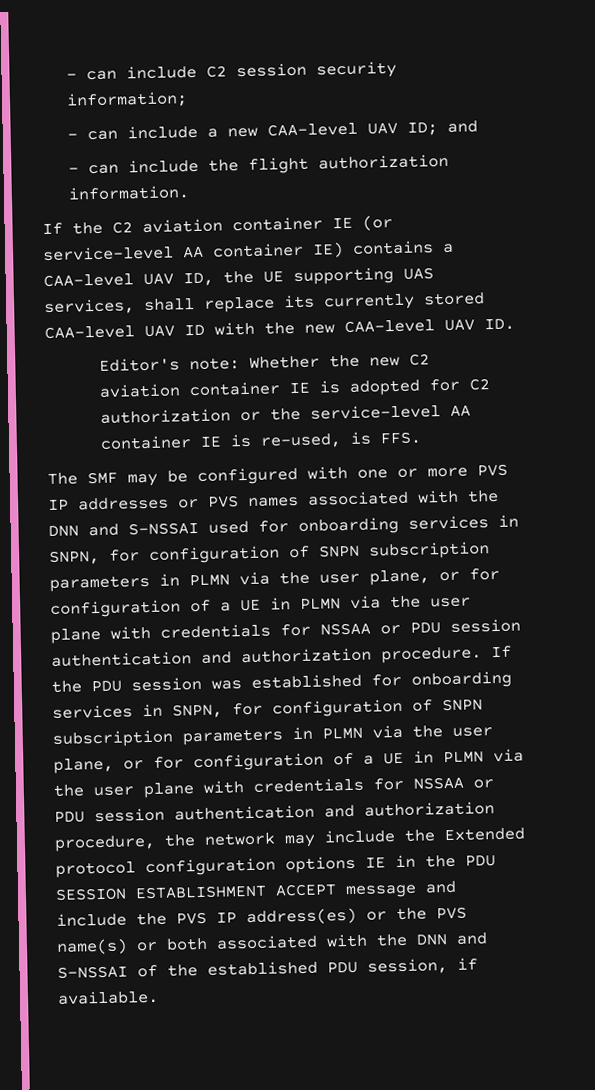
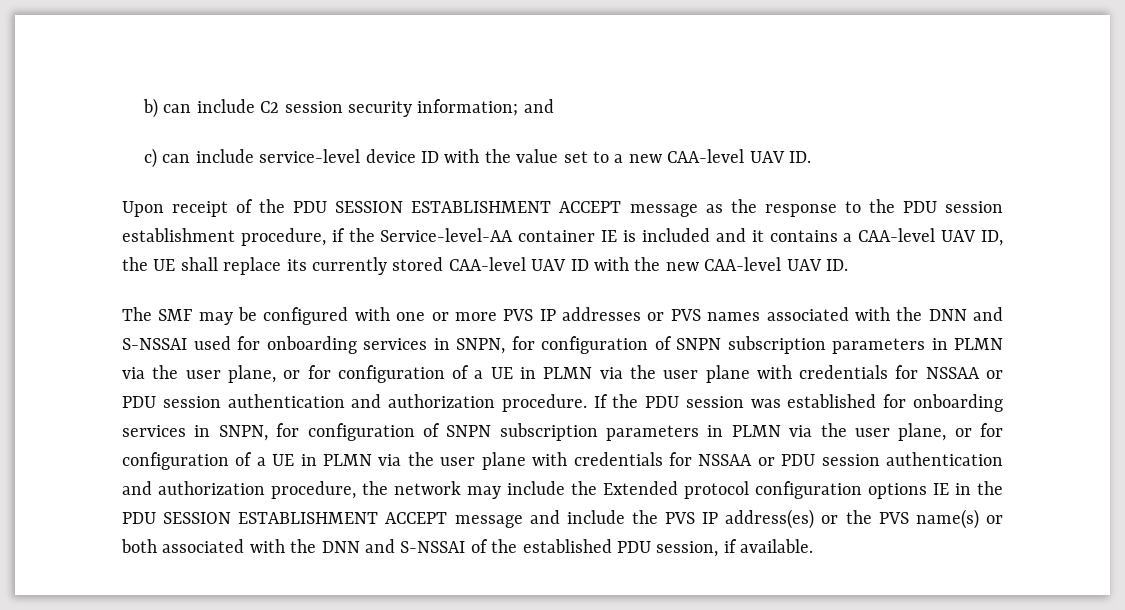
- - can include C2 session security information;
- - can include a new CAA-level UAV ID; and
- - can include the flight authorization information.
- If the C2 aviation container IE (or service-level AA container IE) contains a CAA-level UAV ID, the UE supporting UAS services, shall replace its currently stored CAA-level UAV ID with the new CAA-level UAV ID.
+ b) can include C2 session security information; and
+ c) can include service-level device ID with the value set to a new CAA-level UAV ID.
+ Upon receipt of the PDU SESSION ESTABLISHMENT ACCEPT message as the response to the PDU session establishment procedure, if the Service-level-AA container IE is included and it contains a CAA-level UAV ID, the UE shall replace its currently stored CAA-level UAV ID with the new CAA-level UAV ID.
- Editor's note: Whether the new C2 aviation container IE is adopted for C2 authorization or the service-level AA container IE is re-used, is FFS.

